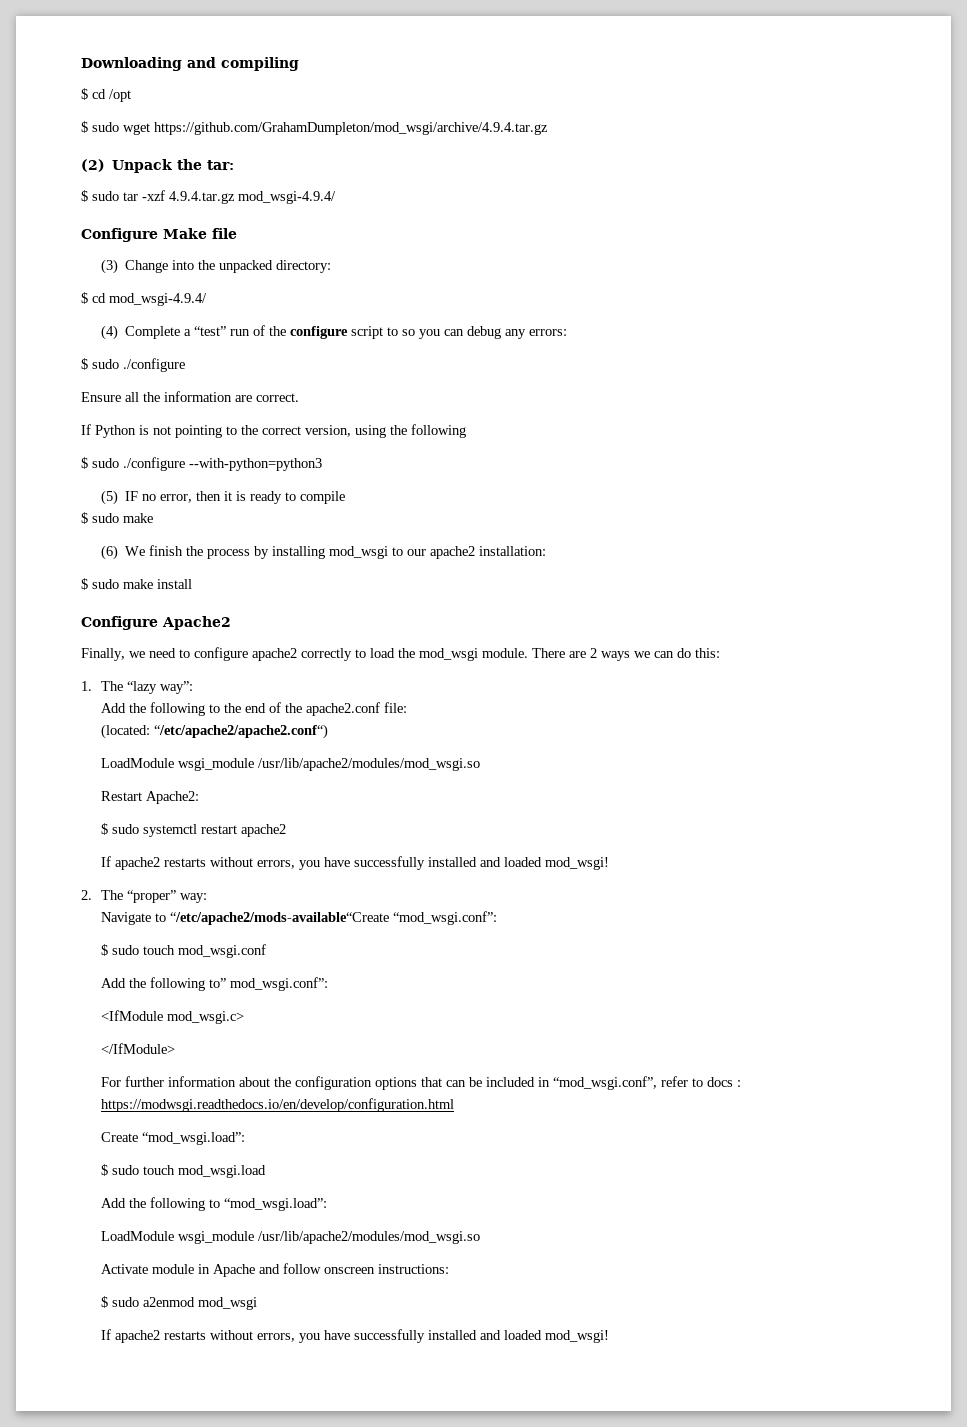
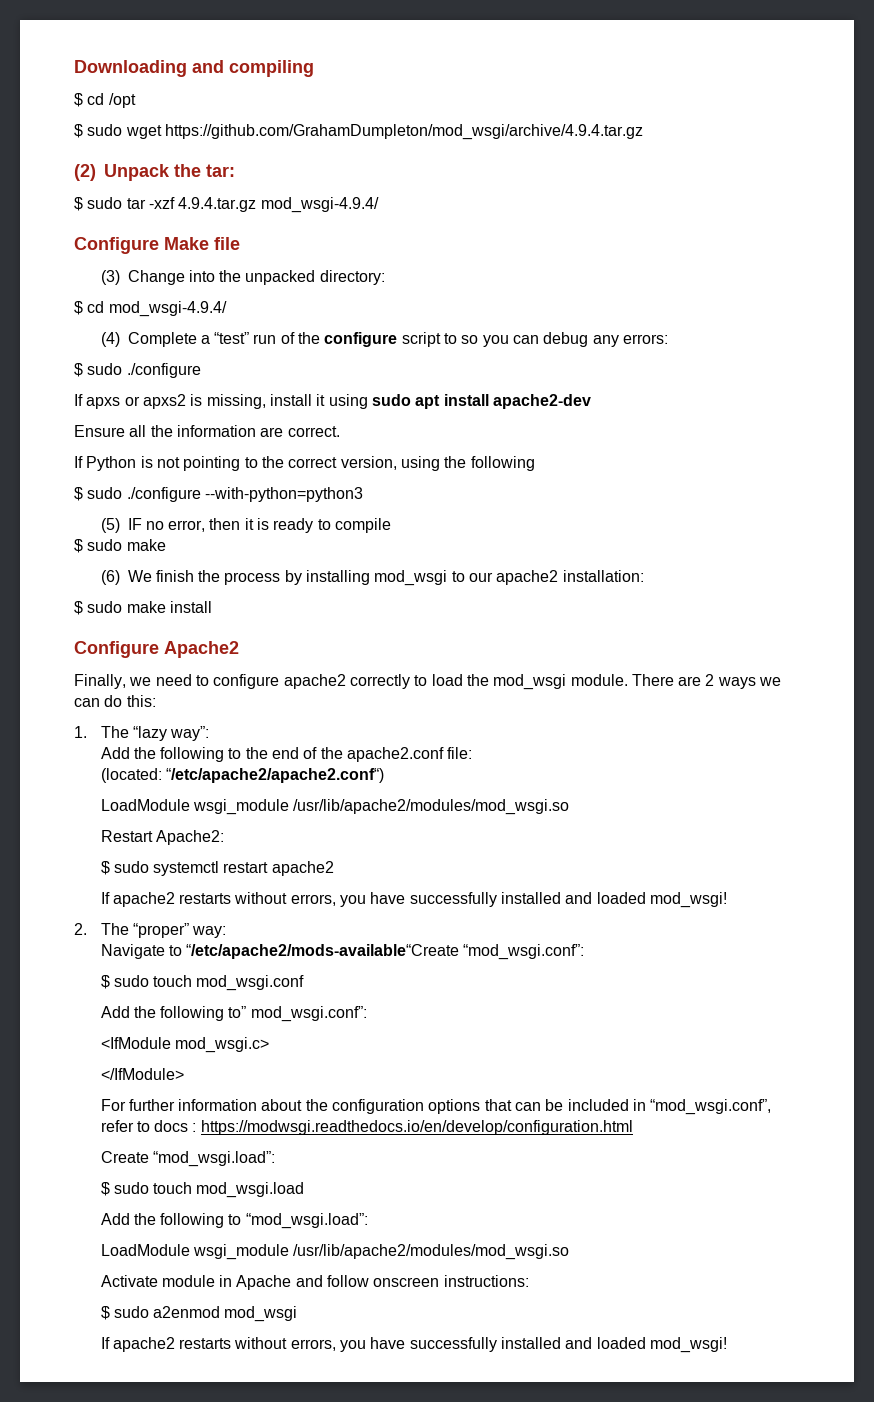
+ If apxs or apxs2 is missing, install it using sudo apt install apache2-dev

